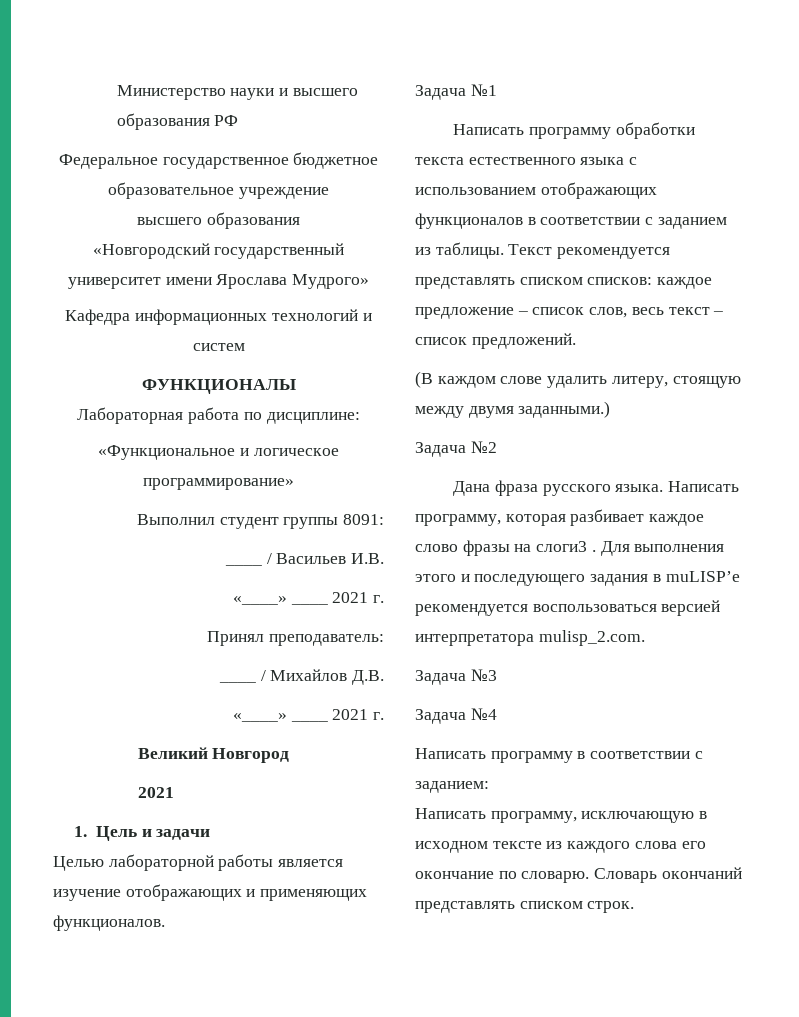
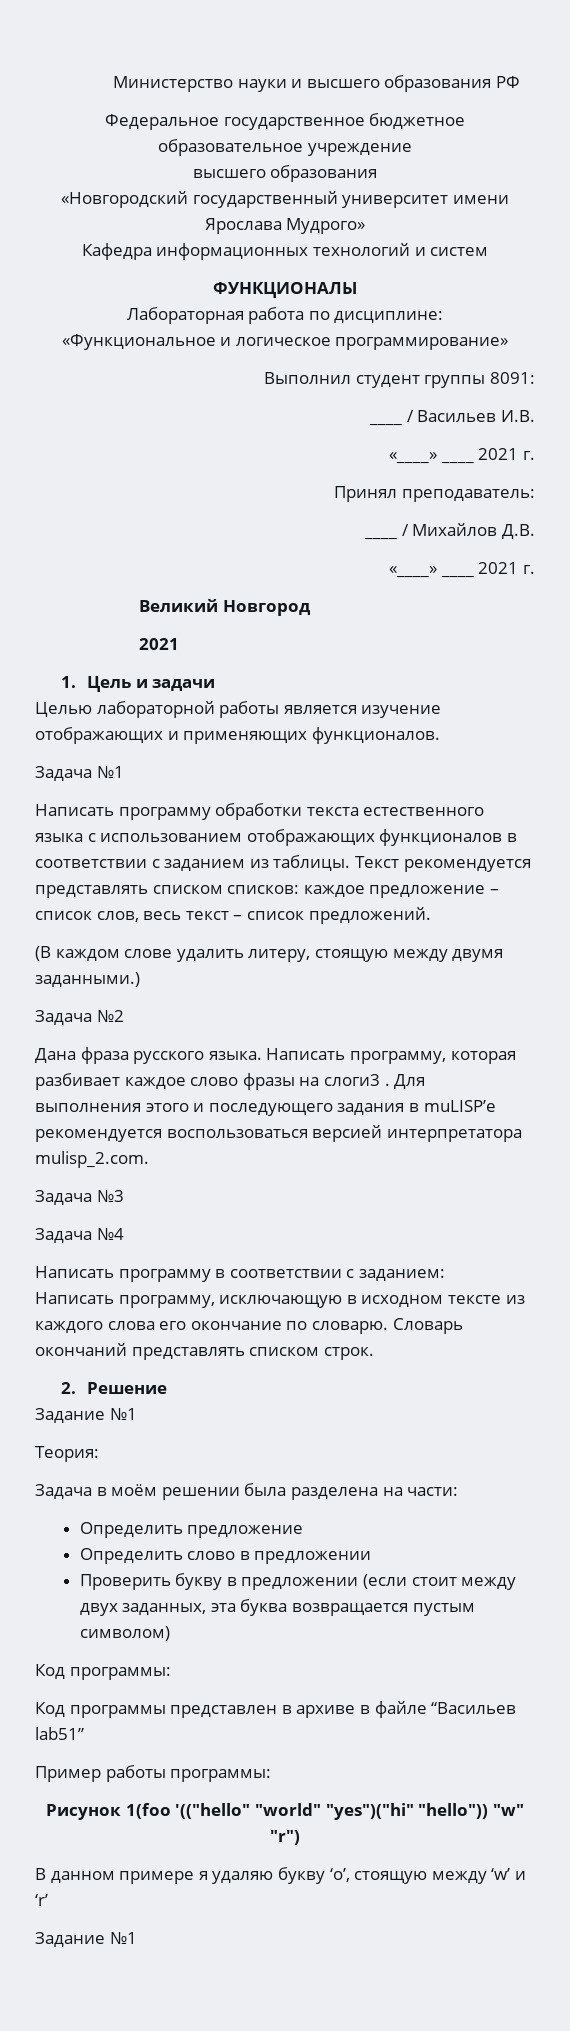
+ 2. Решение
+ Задание №1
+ Теория:
+ Задача в моём решении была разделена на части:
+ Определить предложение
+ Определить слово в предложении
+ Проверить букву в предложении (если стоит между двух заданных, эта буква возвращается пустым символом)
+ Код программы:
+ Код программы представлен в архиве в файле “Васильев lab51”
+ Пример работы программы:
+ Рисунок 1(foo '(("hello" "world" "yes")("hi" "hello")) "w" "r")
+ В данном примере я удаляю букву ‘o’, стоящую между ‘w’ и ‘r’
+ Задание №1

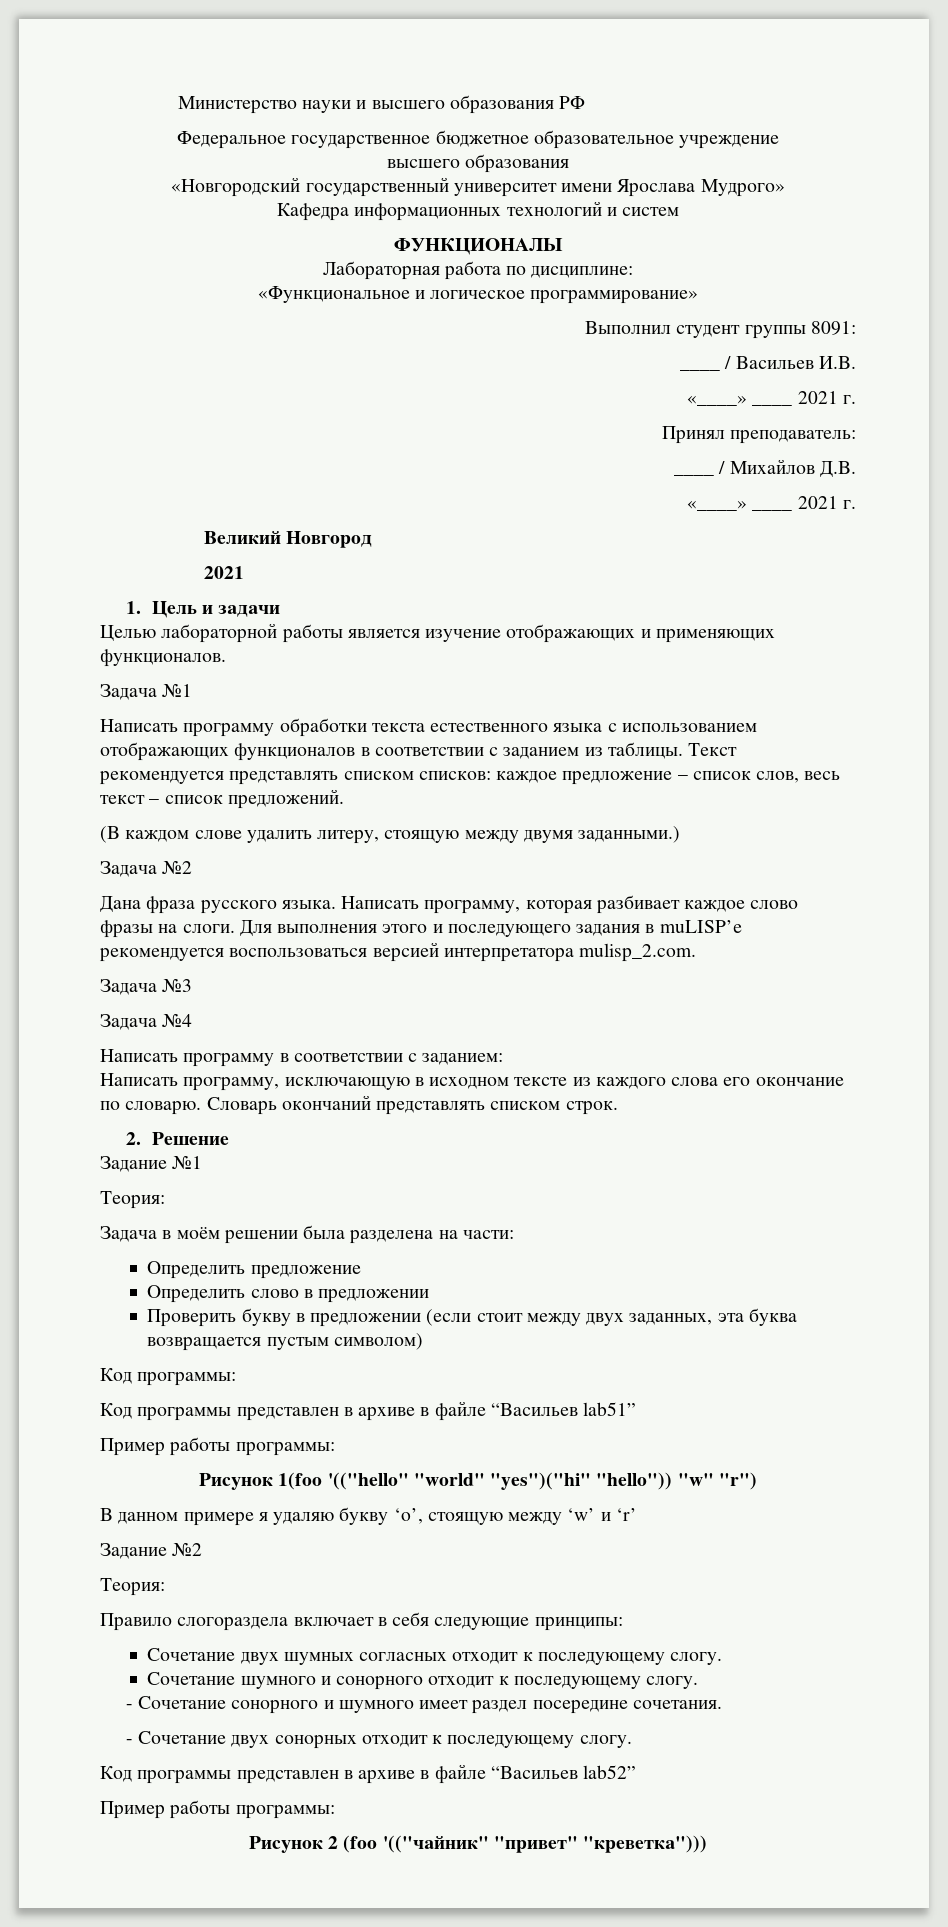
- Написать программу, которая разбивает каждое слово фразы на слоги3 .
+ Написать программу, которая разбивает каждое слово фразы на слоги.
  В данном примере я удаляю букву ‘o’, стоящую между ‘w’ и ‘r’
- Задание №1
+ Задание №2
+ Теория:
+ Правило слогораздела включает в себя следующие принципы:
+ Сочетание двух шумных согласных отходит к последующему слогу.
+ Сочетание шумного и сонорного отходит к последующему слогу.
+ - Сочетание сонорного и шумного имеет раздел посередине сочетания.
+ - Сочетание двух сонорных отходит к последующему слогу.
+ Код программы представлен в архиве в файле “Васильев lab52”
+ Пример работы программы:
+ Рисунок 2 (foo '(("чайник" "привет" "креветка")))

